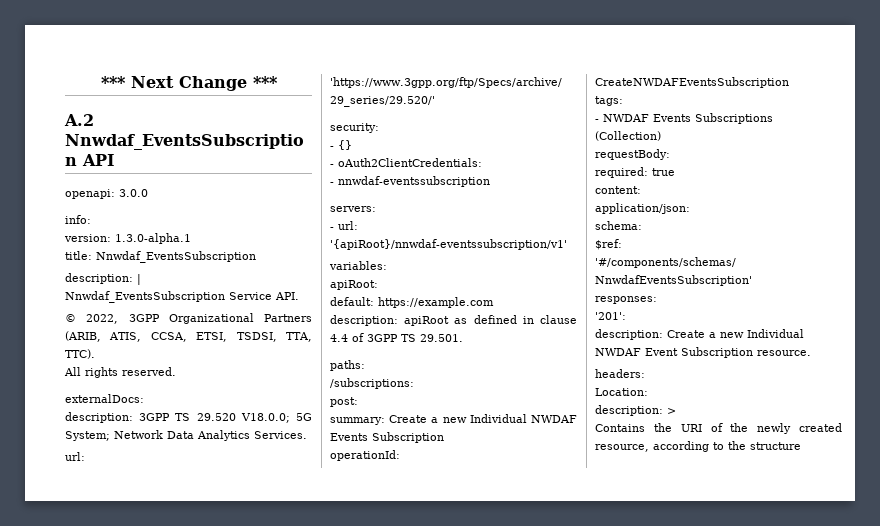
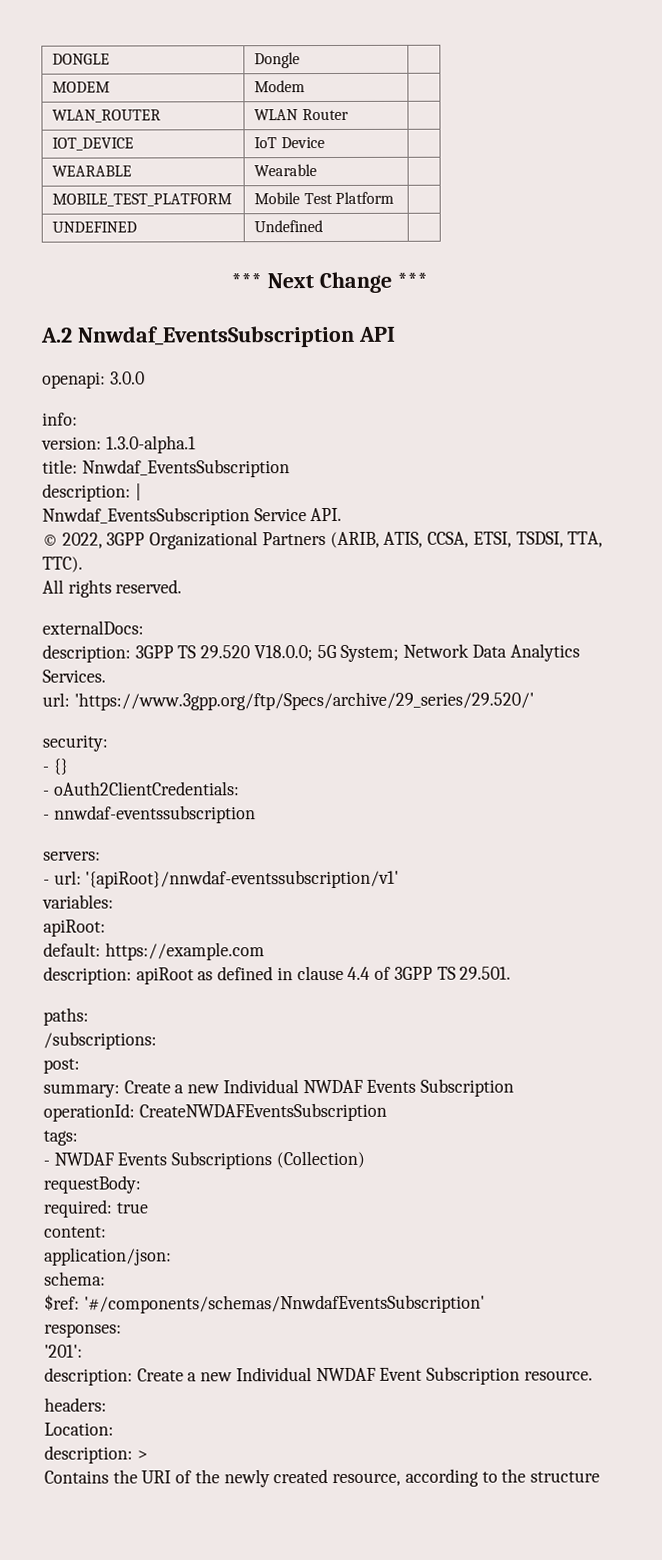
+ DONGLE | Dongle |
+ MODEM | Modem |
+ WLAN_ROUTER | WLAN Router |
+ IOT_DEVICE | IoT Device |
+ WEARABLE | Wearable |
+ MOBILE_TEST_PLATFORM | Mobile Test Platform |
+ UNDEFINED | Undefined |

